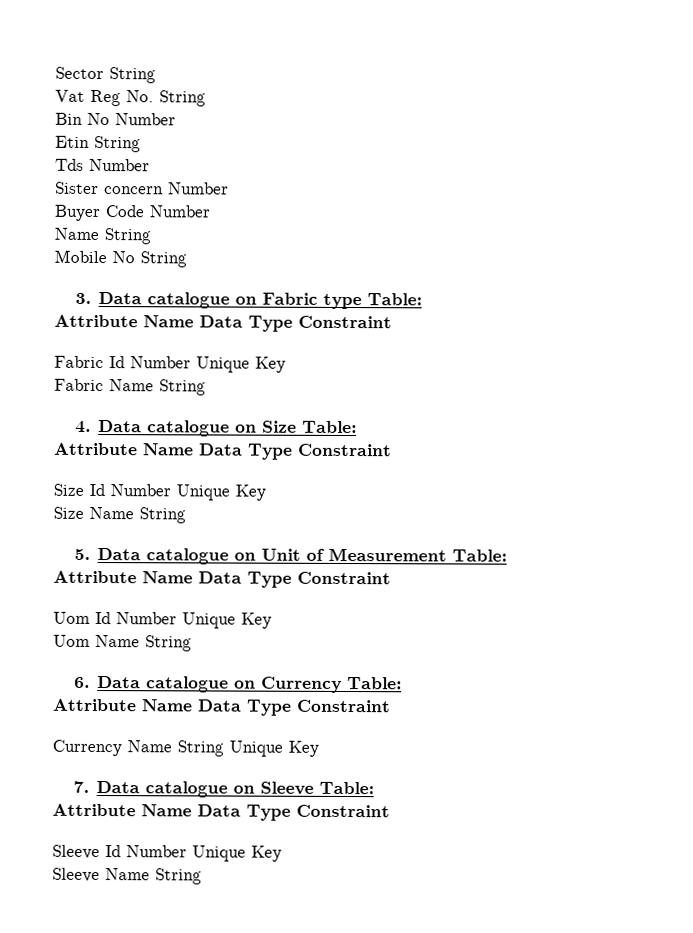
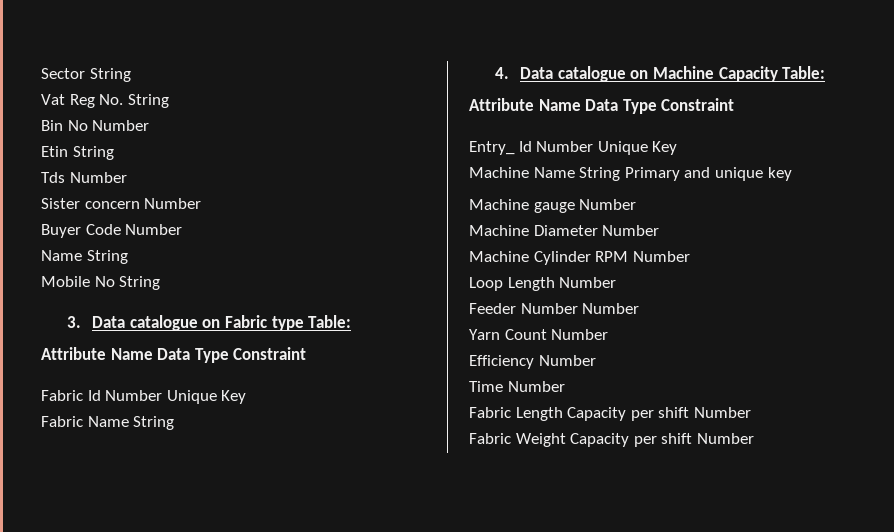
- 4. Data catalogue on Size Table:
+ 4. Data catalogue on Machine Capacity Table:
  Attribute Name Data Type Constraint
- Size Id Number Unique Key
- Size Name String
- 5. Data catalogue on Unit of Measurement Table:
- Attribute Name Data Type Constraint
- Uom Id Number Unique Key
- Uom Name String
- 6. Data catalogue on Currency Table:
- Attribute Name Data Type Constraint
- Currency Name String Unique Key
- 7. Data catalogue on Sleeve Table:
- Attribute Name Data Type Constraint
- Sleeve Id Number Unique Key
- Sleeve Name String
+ Entry_ Id Number Unique Key
+ Machine Name String Primary and unique key
+ Machine gauge Number
+ Machine Diameter Number
+ Machine Cylinder RPM Number
+ Loop Length Number
+ Feeder Number Number
+ Yarn Count Number
+ Efficiency Number
+ Time Number
+ Fabric Length Capacity per shift Number
+ Fabric Weight Capacity per shift Number

